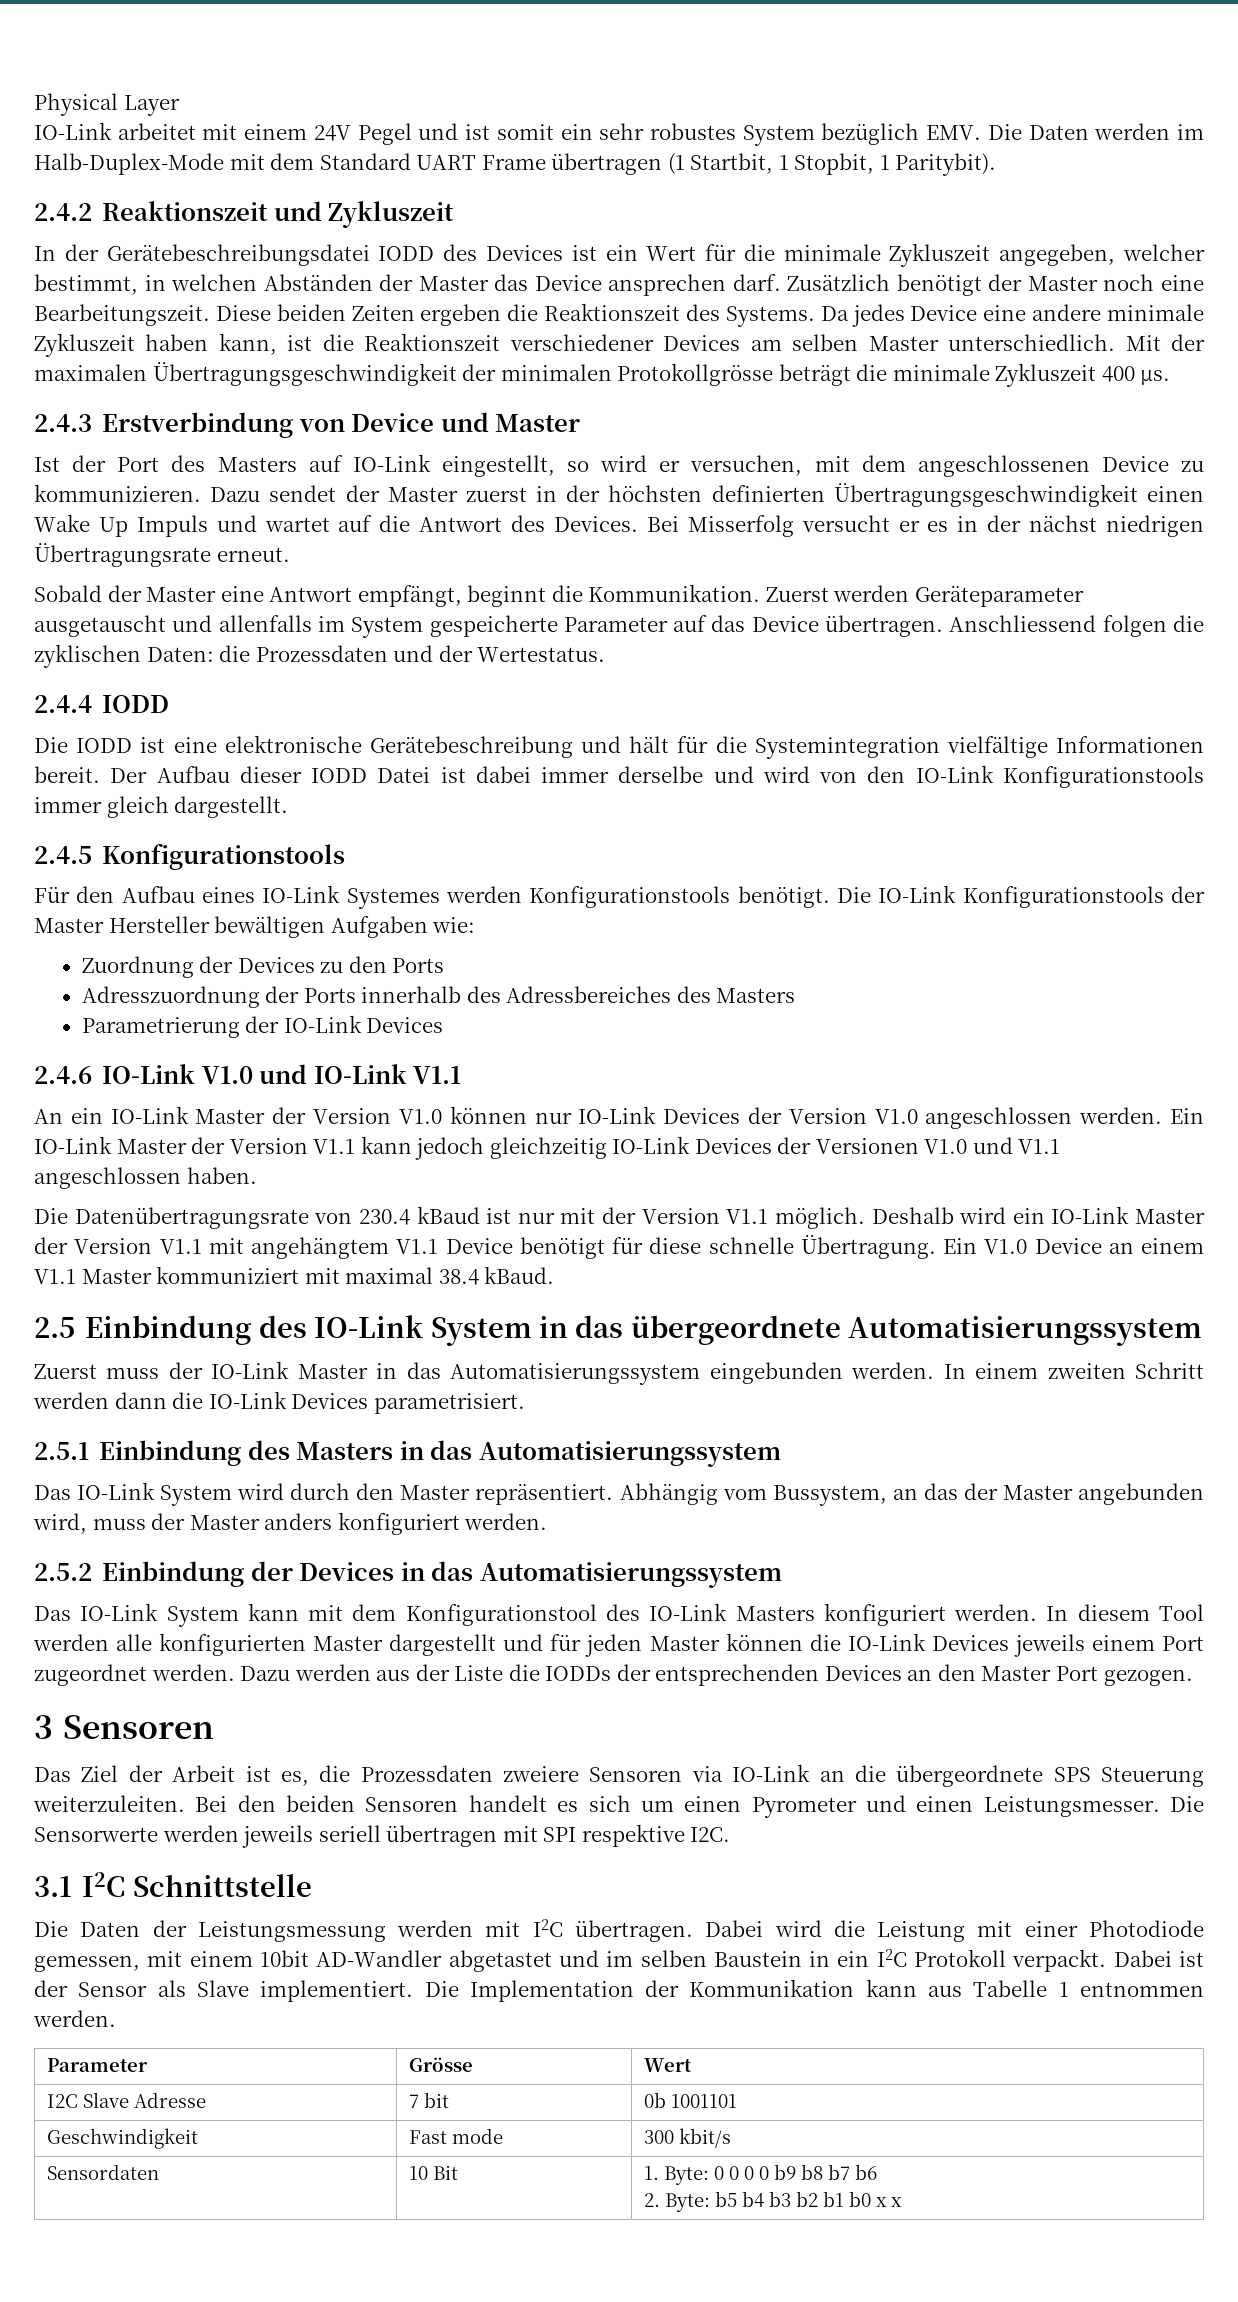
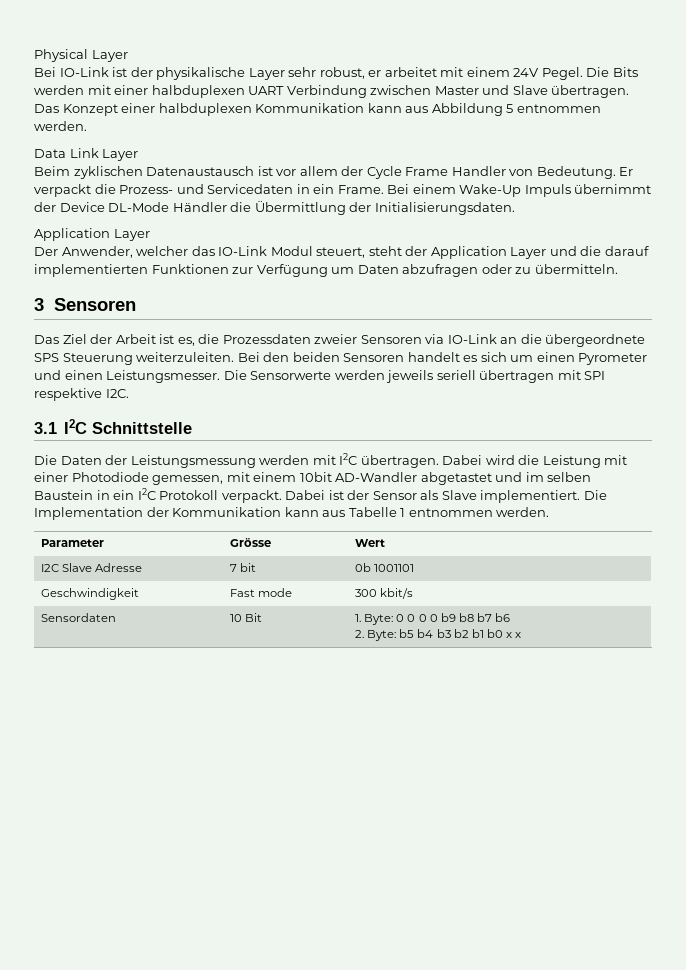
- IO-Link arbeitet mit einem 24V Pegel und ist somit ein sehr robustes System bezüglich EMV. Die Daten werden im Halb-Duplex-Mode mit dem Standard UART Frame übertragen (1 Startbit, 1 Stopbit, 1 Paritybit).
- 2.4.2 Reaktionszeit und Zykluszeit
- In der Gerätebeschreibungsdatei IODD des Devices ist ein Wert für die minimale Zykluszeit angegeben, welcher bestimmt, in welchen Abständen der Master das Device ansprechen darf. Zusätzlich benötigt der Master noch eine Bearbeitungszeit. Diese beiden Zeiten ergeben die Reaktionszeit des Systems. Da jedes Device eine andere minimale Zykluszeit haben kann, ist die Reaktionszeit verschiedener Devices am selben Master unterschiedlich. Mit der maximalen Übertragungsgeschwindigkeit der minimalen Protokollgrösse beträgt die minimale Zykluszeit 400 µs.
- 2.4.3 Erstverbindung von Device und Master
- Ist der Port des Masters auf IO-Link eingestellt, so wird er versuchen, mit dem angeschlossenen Device zu kommunizieren. Dazu sendet der Master zuerst in der höchsten definierten Übertragungsgeschwindigkeit einen Wake Up Impuls und wartet auf die Antwort des Devices. Bei Misserfolg versucht er es in der nächst niedrigen Übertragungsrate erneut.
- Sobald der Master eine Antwort empfängt, beginnt die Kommunikation. Zuerst werden Geräteparameter ausgetauscht und allenfalls im System gespeicherte Parameter auf das Device übertragen. Anschliessend folgen die zyklischen Daten: die Prozessdaten und der Wertestatus.
- 2.4.4 IODD
- Die IODD ist eine elektronische Gerätebeschreibung und hält für die Systemintegration vielfältige Informationen bereit. Der Aufbau dieser IODD Datei ist dabei immer derselbe und wird von den IO-Link Konfigurationstools immer gleich dargestellt.
- 2.4.5 Konfigurationstools
- Für den Aufbau eines IO-Link Systemes werden Konfigurationstools benötigt. Die IO-Link Konfigurationstools der Master Hersteller bewältigen Aufgaben wie:
- Zuordnung der Devices zu den Ports
- Adresszuordnung der Ports innerhalb des Adressbereiches des Masters
- Parametrierung der IO-Link Devices
- 2.4.6 IO-Link V1.0 und IO-Link V1.1
- An ein IO-Link Master der Version V1.0 können nur IO-Link Devices der Version V1.0 angeschlossen werden. Ein IO-Link Master der Version V1.1 kann jedoch gleichzeitig IO-Link Devices der Versionen V1.0 und V1.1 angeschlossen haben.
- Die Datenübertragungsrate von 230.4 kBaud ist nur mit der Version V1.1 möglich. Deshalb wird ein IO-Link Master der Version V1.1 mit angehängtem V1.1 Device benötigt für diese schnelle Übertragung. Ein V1.0 Device an einem V1.1 Master kommuniziert mit maximal 38.4 kBaud.
- 2.5 Einbindung des IO-Link System in das übergeordnete Automatisierungssystem
- Zuerst muss der IO-Link Master in das Automatisierungssystem eingebunden werden. In einem zweiten Schritt werden dann die IO-Link Devices parametrisiert.
- 2.5.1 Einbindung des Masters in das Automatisierungssystem
- Das IO-Link System wird durch den Master repräsentiert. Abhängig vom Bussystem, an das der Master angebunden wird, muss der Master anders konfiguriert werden.
- 2.5.2 Einbindung der Devices in das Automatisierungssystem
- Das IO-Link System kann mit dem Konfigurationstool des IO-Link Masters konfiguriert werden. In diesem Tool werden alle konfigurierten Master dargestellt und für jeden Master können die IO-Link Devices jeweils einem Port zugeordnet werden. Dazu werden aus der Liste die IODDs der entsprechenden Devices an den Master Port gezogen.
+ Bei IO-Link ist der physikalische Layer sehr robust, er arbeitet mit einem 24V Pegel. Die Bits werden mit einer halbduplexen UART Verbindung zwischen Master und Slave übertragen. Das Konzept einer halbduplexen Kommunikation kann aus Abbildung 5 entnommen werden.
+ Data Link Layer
+ Beim zyklischen Datenaustausch ist vor allem der Cycle Frame Handler von Bedeutung. Er verpackt die Prozess- und Servicedaten in ein Frame. Bei einem Wake-Up Impuls übernimmt der Device DL-Mode Händler die Übermittlung der Initialisierungsdaten.
+ Application Layer
+ Der Anwender, welcher das IO-Link Modul steuert, steht der Application Layer und die darauf implementierten Funktionen zur Verfügung um Daten abzufragen oder zu übermitteln.
- Das Ziel der Arbeit ist es, die Prozessdaten zweiere Sensoren via IO-Link an die übergeordnete SPS Steuerung weiterzuleiten.
+ Das Ziel der Arbeit ist es, die Prozessdaten zweier Sensoren via IO-Link an die übergeordnete SPS Steuerung weiterzuleiten.

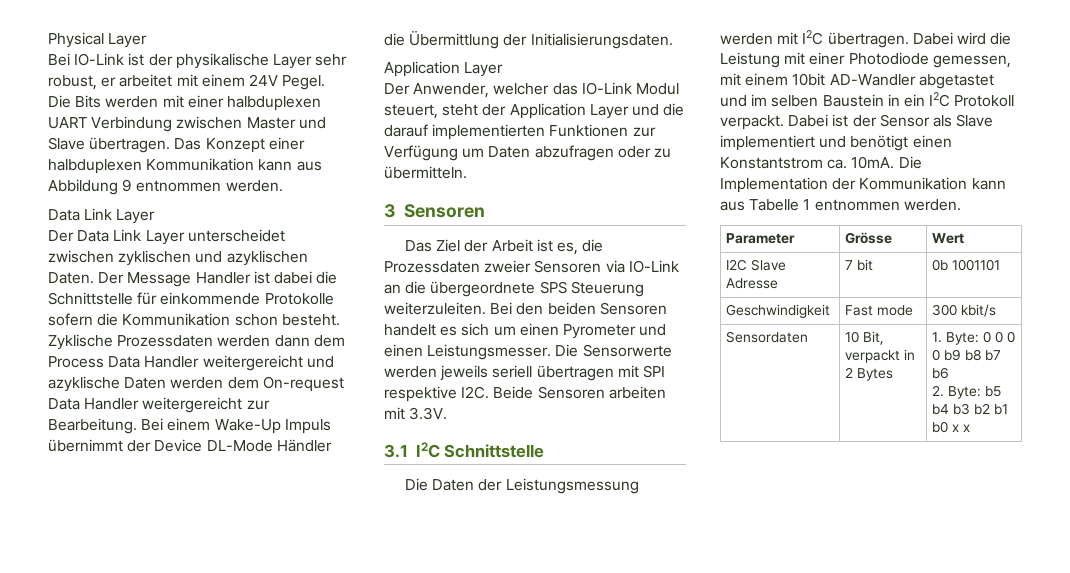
- Das Konzept einer halbduplexen Kommunikation kann aus Abbildung 5 entnommen werden.
+ Das Konzept einer halbduplexen Kommunikation kann aus Abbildung 9 entnommen werden.
- Beim zyklischen Datenaustausch ist vor allem der Cycle Frame Handler von Bedeutung. Er verpackt die Prozess- und Servicedaten in ein Frame.
+ Der Data Link Layer unterscheidet zwischen zyklischen und azyklischen Daten. Der Message Handler ist dabei die Schnittstelle für einkommende Protokolle sofern die Kommunikation schon besteht. Zyklische Prozessdaten werden dann dem Process Data Handler weitergereicht und azyklische Daten werden dem On-request Data Handler weitergereicht zur Bearbeitung.
- Die Sensorwerte werden jeweils seriell übertragen mit SPI respektive I2C.
+ Die Sensorwerte werden jeweils seriell übertragen mit SPI respektive I2C. Beide Sensoren arbeiten mit 3.3V.
- Dabei ist der Sensor als Slave implementiert.
+ Dabei ist der Sensor als Slave implementiert und benötigt einen Konstantstrom ca. 10mA.
- Sensordaten | 10 Bit | 1. Byte: 0 0 0 0 b9 b8 b7 b6
+ Sensordaten | 10 Bit, verpackt in 2 Bytes | 1. Byte: 0 0 0 0 b9 b8 b7 b6

